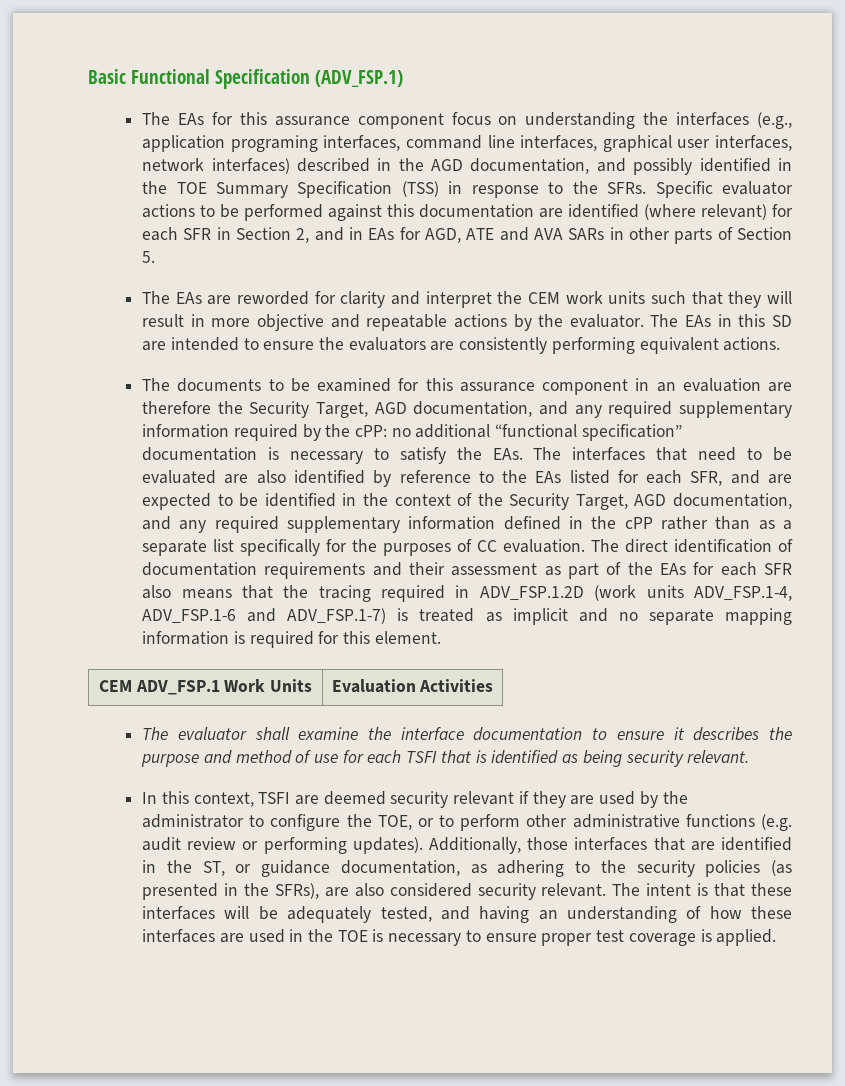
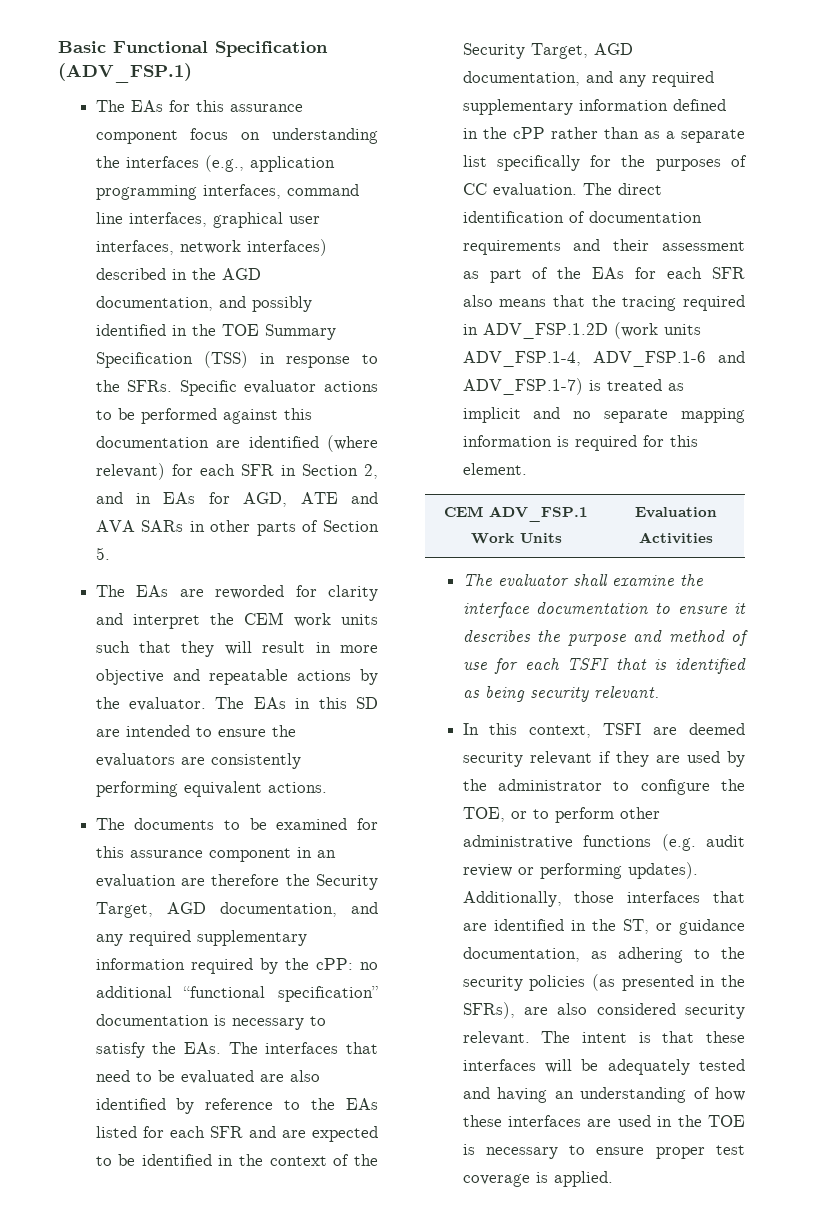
- The EAs for this assurance component focus on understanding the interfaces (e.g., application programing interfaces, command line interfaces, graphical user interfaces, network interfaces) described in the AGD documentation, and possibly identified in the TOE Summary Specification (TSS) in response to the SFRs.
+ The EAs for this assurance component focus on understanding the interfaces (e.g., application programming interfaces, command line interfaces, graphical user interfaces, network interfaces) described in the AGD documentation, and possibly identified in the TOE Summary Specification (TSS) in response to the SFRs.
- no additional “functional specification” documentation is necessary to satisfy the EAs. The interfaces that need to be evaluated are also identified by reference to the EAs listed for each SFR, and are expected to be identified in the context of the Security Target, AGD documentation, and any required supplementary information defined in the cPP rather than as a separate list specifically for the purposes of CC evaluation.
+ no additional “functional specification” documentation is necessary to satisfy the EAs. The interfaces that need to be evaluated are also identified by reference to the EAs listed for each SFR and are expected to be identified in the context of the Security Target, AGD documentation, and any required supplementary information defined in the cPP rather than as a separate list specifically for the purposes of CC evaluation.
- The intent is that these interfaces will be adequately tested, and having an understanding of how these interfaces are used in the TOE is necessary to ensure proper test coverage is applied.
+ The intent is that these interfaces will be adequately tested and having an understanding of how these interfaces are used in the TOE is necessary to ensure proper test coverage is applied.

